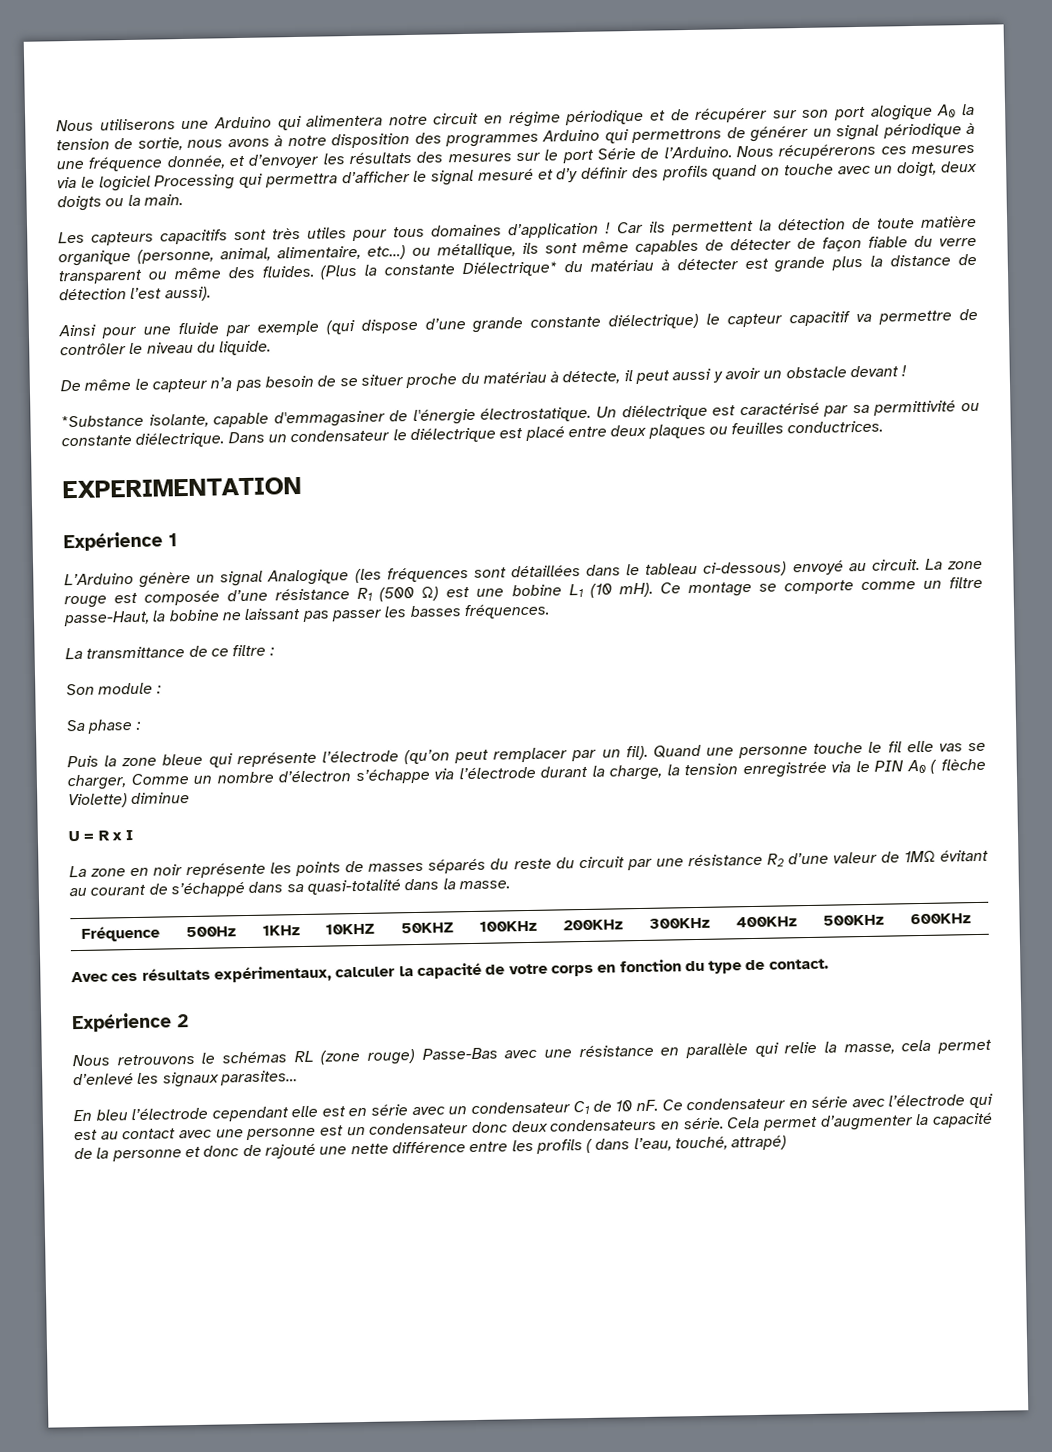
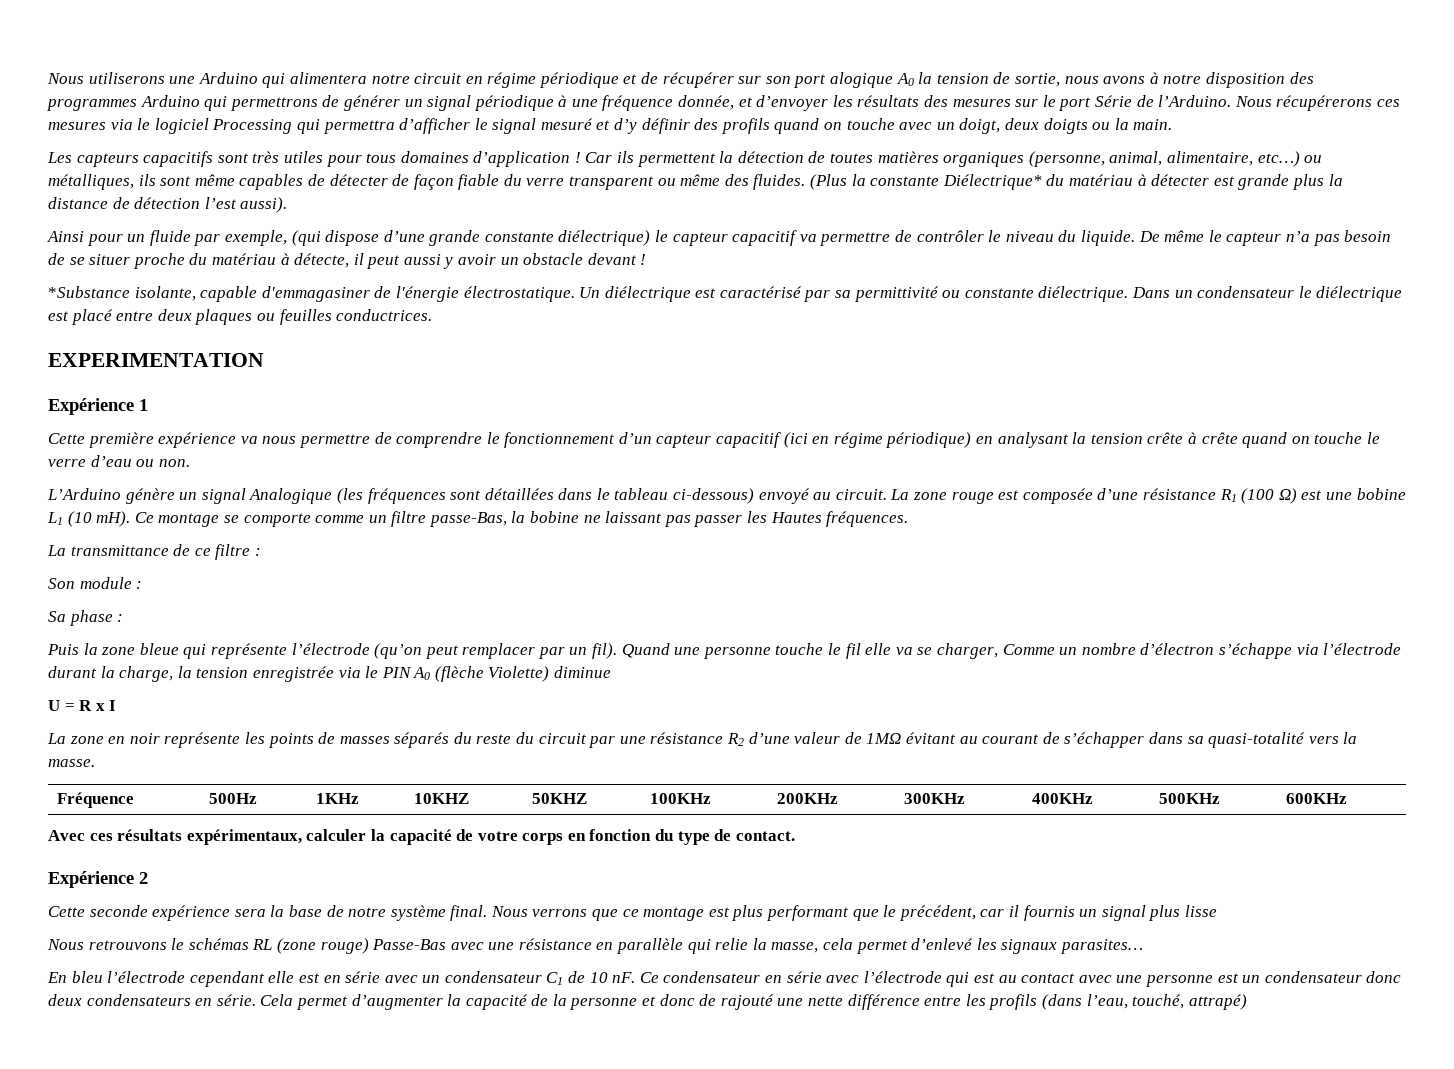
- Car ils permettent la détection de toute matière organique (personne, animal, alimentaire, etc…) ou métallique, ils sont même capables de détecter de façon fiable du verre transparent ou même des fluides.
+ Car ils permettent la détection de toutes matières organiques (personne, animal, alimentaire, etc…) ou métalliques, ils sont même capables de détecter de façon fiable du verre transparent ou même des fluides.
- Ainsi pour une fluide par exemple (qui dispose d’une grande constante diélectrique) le capteur capacitif va permettre de contrôler le niveau du liquide.
- De même le capteur n’a pas besoin de se situer proche du matériau à détecte, il peut aussi y avoir un obstacle devant !
+ Ainsi pour un fluide par exemple, (qui dispose d’une grande constante diélectrique) le capteur capacitif va permettre de contrôler le niveau du liquide. De même le capteur n’a pas besoin de se situer proche du matériau à détecte, il peut aussi y avoir un obstacle devant !
+ Cette première expérience va nous permettre de comprendre le fonctionnement d’un capteur capacitif (ici en régime périodique) en analysant la tension crête à crête quand on touche le verre d’eau ou non.
- La zone rouge est composée d’une résistance R1 (500 Ω) est une bobine L1 (10 mH).
+ La zone rouge est composée d’une résistance R1 (100 Ω) est une bobine L1 (10 mH).
- Ce montage se comporte comme un filtre passe-Haut, la bobine ne laissant pas passer les basses fréquences.
+ Ce montage se comporte comme un filtre passe-Bas, la bobine ne laissant pas passer les Hautes fréquences.
- Quand une personne touche le fil elle vas se charger, Comme un nombre d’électron s’échappe via l’électrode durant la charge, la tension enregistrée via le PIN A0 ( flèche Violette) diminue
+ Quand une personne touche le fil elle va se charger, Comme un nombre d’électron s’échappe via l’électrode durant la charge, la tension enregistrée via le PIN A0 (flèche Violette) diminue
- La zone en noir représente les points de masses séparés du reste du circuit par une résistance R2 d’une valeur de 1MΩ évitant au courant de s’échappé dans sa quasi-totalité dans la masse.
+ La zone en noir représente les points de masses séparés du reste du circuit par une résistance R2 d’une valeur de 1MΩ évitant au courant de s’échapper dans sa quasi-totalité vers la masse.
+ Cette seconde expérience sera la base de notre système final. Nous verrons que ce montage est plus performant que le précédent, car il fournis un signal plus lisse
- Cela permet d’augmenter la capacité de la personne et donc de rajouté une nette différence entre les profils ( dans l’eau, touché, attrapé)
+ Cela permet d’augmenter la capacité de la personne et donc de rajouté une nette différence entre les profils (dans l’eau, touché, attrapé)

